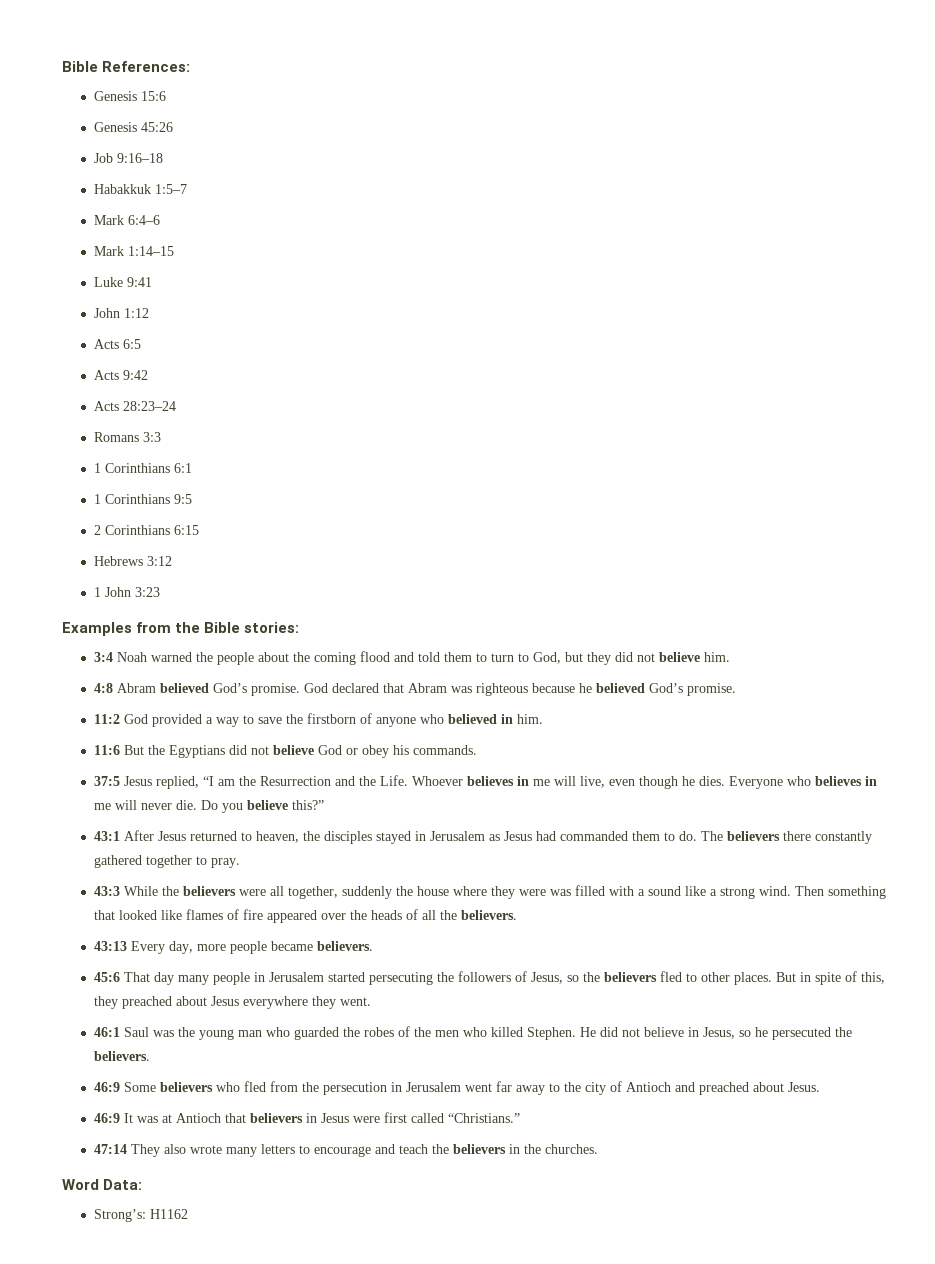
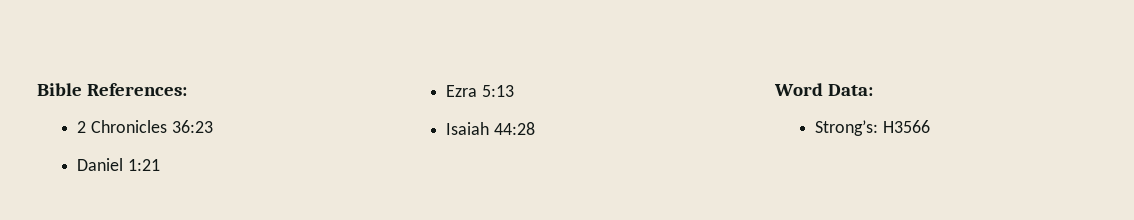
- Genesis 15:6
- Genesis 45:26
- Job 9:16–18
- Habakkuk 1:5–7
- Mark 6:4–6
- Mark 1:14–15
- Luke 9:41
- John 1:12
- Acts 6:5
- Acts 9:42
- Acts 28:23–24
- Romans 3:3
- 1 Corinthians 6:1
- 1 Corinthians 9:5
- 2 Corinthians 6:15
- Hebrews 3:12
- 1 John 3:23
- Examples from the Bible stories:
- 3:4 Noah warned the people about the coming flood and told them to turn to God, but they did not believe him.
- 4:8 Abram believed God’s promise. God declared that Abram was righteous because he believed God’s promise.
- 11:2 God provided a way to save the firstborn of anyone who believed in him.
- 11:6 But the Egyptians did not believe God or obey his commands.
- 37:5 Jesus replied, “I am the Resurrection and the Life. Whoever believes in me will live, even though he dies. Everyone who believes in me will never die. Do you believe this?”
- 43:1 After Jesus returned to heaven, the disciples stayed in Jerusalem as Jesus had commanded them to do. The believers there constantly gathered together to pray.
- 43:3 While the believers were all together, suddenly the house where they were was filled with a sound like a strong wind. Then something that looked like flames of fire appeared over the heads of all the believers.
- 43:13 Every day, more people became believers.
- 45:6 That day many people in Jerusalem started persecuting the followers of Jesus, so the believers fled to other places. But in spite of this, they preached about Jesus everywhere they went.
- 46:1 Saul was the young man who guarded the robes of the men who killed Stephen. He did not believe in Jesus, so he persecuted the believers.
- 46:9 Some believers who fled from the persecution in Jerusalem went far away to the city of Antioch and preached about Jesus.
- 46:9 It was at Antioch that believers in Jesus were first called “Christians.”
- 47:14 They also wrote many letters to encourage and teach the believers in the churches.
+ 2 Chronicles 36:23
+ Daniel 1:21
+ Ezra 5:13
+ Isaiah 44:28
- Strong’s: H1162
+ Strong’s: H3566

